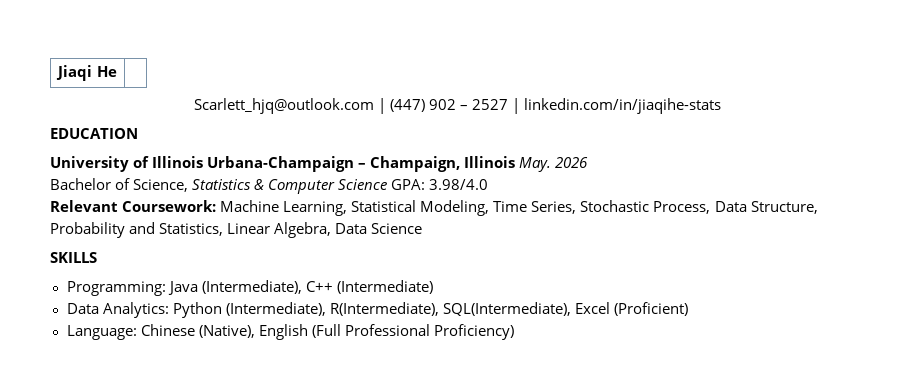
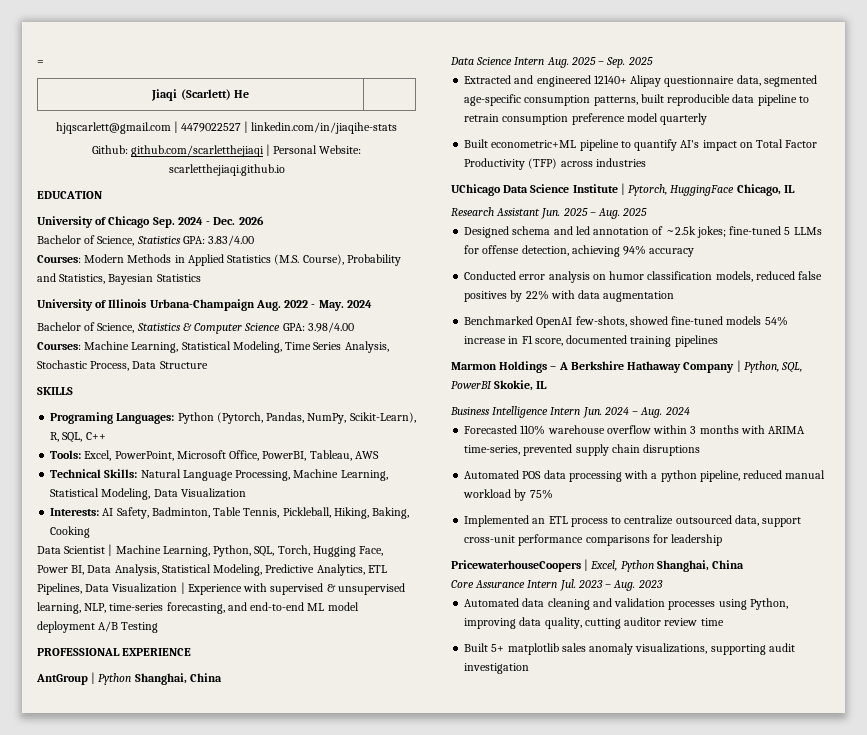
- Jiaqi He |
- Scarlett_hjq@outlook.com | (447) 902 – 2527 | linkedin.com/in/jiaqihe-stats
+ =
+ Jiaqi (Scarlett) He |
+ hjqscarlett@gmail.com | 4479022527 | linkedin.com/in/jiaqihe-stats
+ Github: github.com/scarletthejiaqi | Personal Website: scarletthejiaqi.github.io
  EDUCATION
+ University of Chicago Sep. 2024 - Dec. 2026
+ Bachelor of Science, Statistics GPA: 3.83/4.00
+ Courses: Modern Methods in Applied Statistics (M.S. Course), Probability and Statistics, Bayesian Statistics
- University of Illinois Urbana-Champaign – Champaign, Illinois May. 2026
+ University of Illinois Urbana-Champaign Aug. 2022 - May. 2024
- Bachelor of Science, Statistics & Computer Science GPA: 3.98/4.0
- Relevant Coursework: Machine Learning, Statistical Modeling, Time Series, Stochastic Process, Data Structure, Probability and Statistics, Linear Algebra, Data Science
+ Bachelor of Science, Statistics & Computer Science GPA: 3.98/4.00
+ Courses: Machine Learning, Statistical Modeling, Time Series Analysis, Stochastic Process, Data Structure
  SKILLS
- Programming: Java (Intermediate), C++ (Intermediate)
- Data Analytics: Python (Intermediate), R(Intermediate), SQL(Intermediate), Excel (Proficient)
- Language: Chinese (Native), English (Full Professional Proficiency)
+ Programing Languages: Python (Pytorch, Pandas, NumPy, Scikit-Learn), R, SQL, C++
+ Tools: Excel, PowerPoint, Microsoft Office, PowerBI, Tableau, AWS
+ Technical Skills: Natural Language Processing, Machine Learning, Statistical Modeling, Data Visualization
+ Interests: AI Safety, Badminton, Table Tennis, Pickleball, Hiking, Baking, Cooking
+ Data Scientist | Machine Learning, Python, SQL, Torch, Hugging Face, Power BI, Data Analysis, Statistical Modeling, Predictive Analytics, ETL Pipelines, Data Visualization | Experience with supervised & unsupervised learning, NLP, time-series forecasting, and end-to-end ML model deployment A/B Testing
+ PROFESSIONAL EXPERIENCE
+ AntGroup | Python Shanghai, China
+ Data Science Intern Aug. 2025 – Sep. 2025
+ Extracted and engineered 12140+ Alipay questionnaire data, segmented age-specific consumption patterns, built reproducible data pipeline to retrain consumption preference model quarterly
+ Built econometric+ML pipeline to quantify AI's impact on Total Factor Productivity (TFP) across industries
+ UChicago Data Science Institute | Pytorch, HuggingFace Chicago, IL
+ Research Assistant Jun. 2025 – Aug. 2025
+ Designed schema and led annotation of ~2.5k jokes; fine-tuned 5 LLMs for offense detection, achieving 94% accuracy
+ Conducted error analysis on humor classification models, reduced false positives by 22% with data augmentation
+ Benchmarked OpenAI few-shots, showed fine-tuned models 54% increase in F1 score, documented training pipelines
+ Marmon Holdings – A Berkshire Hathaway Company | Python, SQL, PowerBI Skokie, IL
+ Business Intelligence Intern Jun. 2024 – Aug. 2024
+ Forecasted 110% warehouse overflow within 3 months with ARIMA time-series, prevented supply chain disruptions
+ Automated POS data processing with a python pipeline, reduced manual workload by 75%
+ Implemented an ETL process to centralize outsourced data, support cross-unit performance comparisons for leadership
+ PricewaterhouseCoopers | Excel, Python Shanghai, China
+ Core Assurance Intern Jul. 2023 – Aug. 2023
+ Automated data cleaning and validation processes using Python, improving data quality, cutting auditor review time
+ Built 5+ matplotlib sales anomaly visualizations, supporting audit investigation

